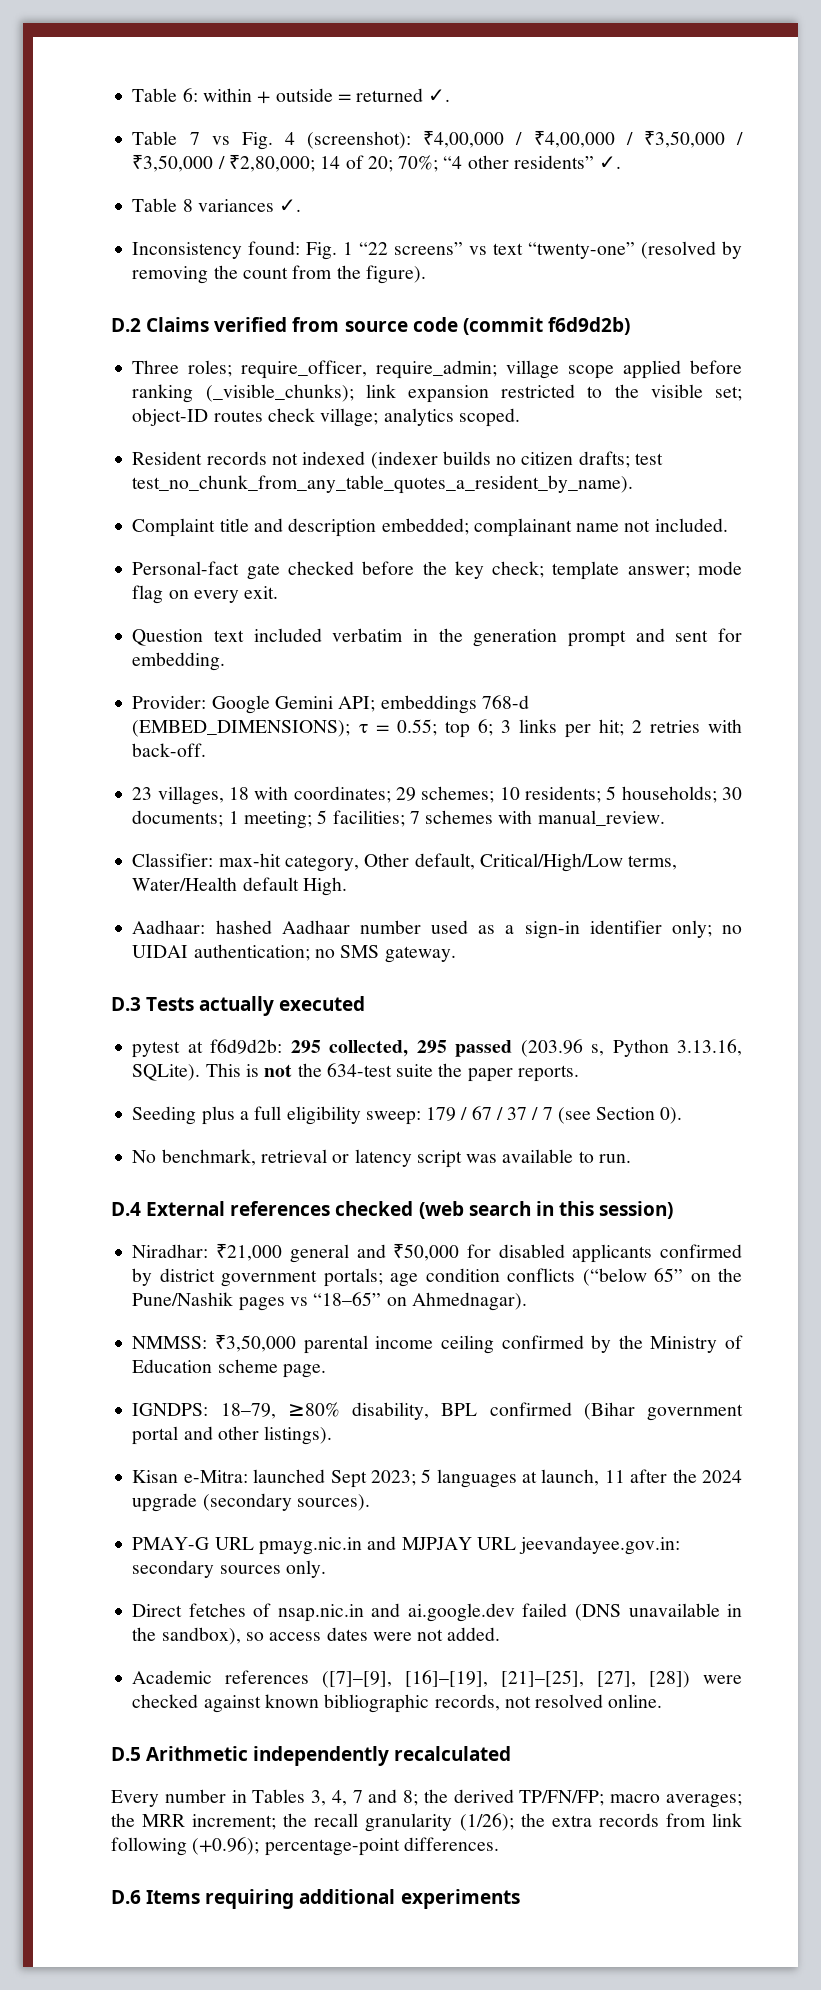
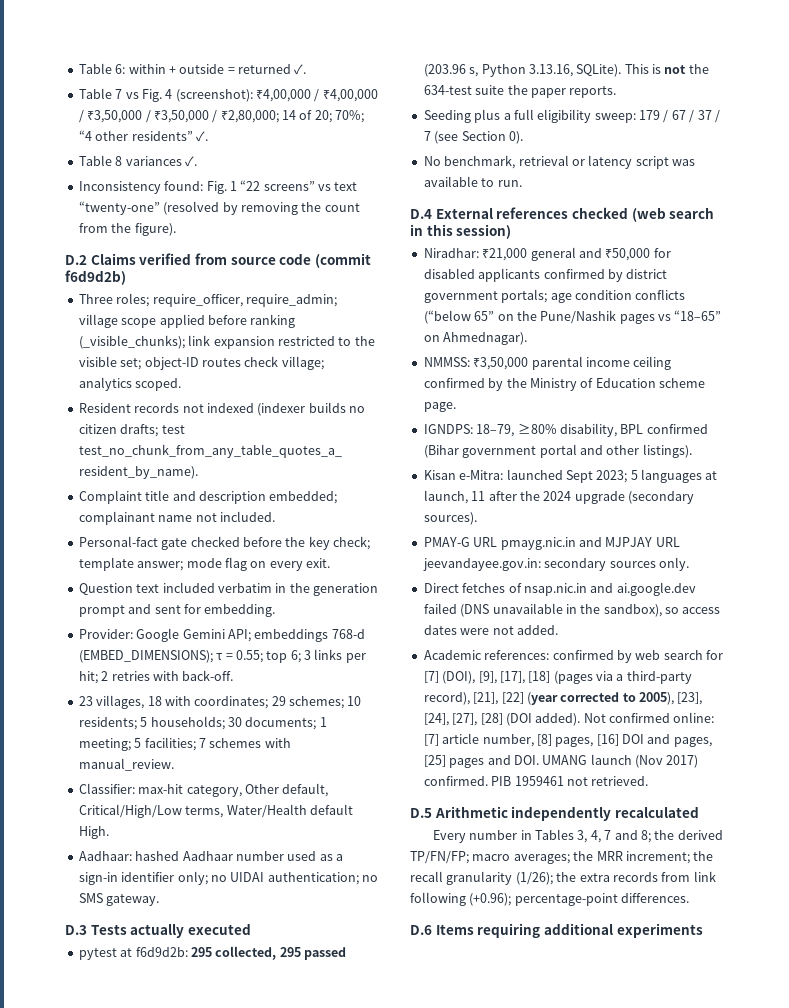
- Academic references ([7]–[9], [16]–[19], [21]–[25], [27], [28]) were checked against known bibliographic records, not resolved online.
+ Academic references: confirmed by web search for [7] (DOI), [9], [17], [18] (pages via a third-party record), [21], [22] (year corrected to 2005), [23], [24], [27], [28] (DOI added). Not confirmed online: [7] article number, [8] pages, [16] DOI and pages, [25] pages and DOI. UMANG launch (Nov 2017) confirmed. PIB 1959461 not retrieved.

